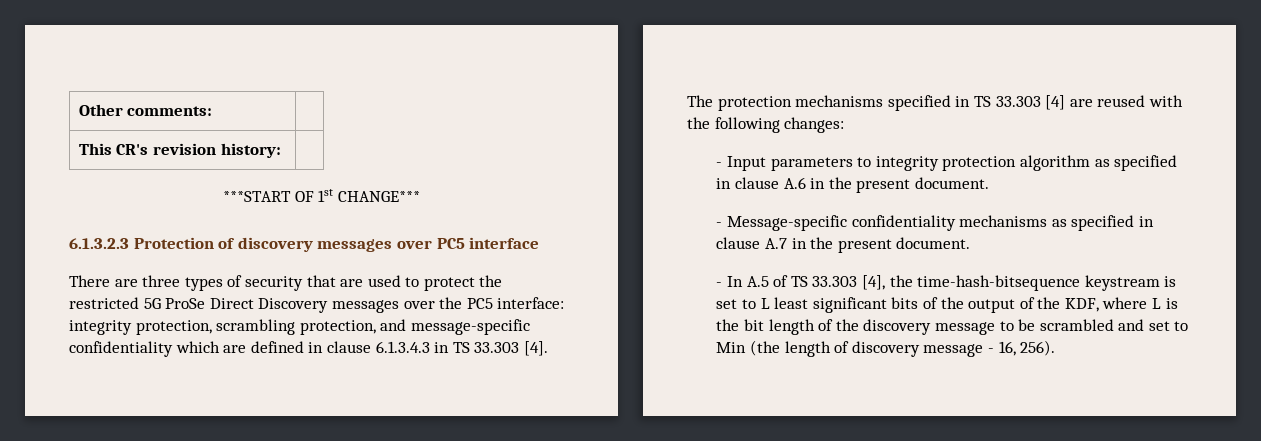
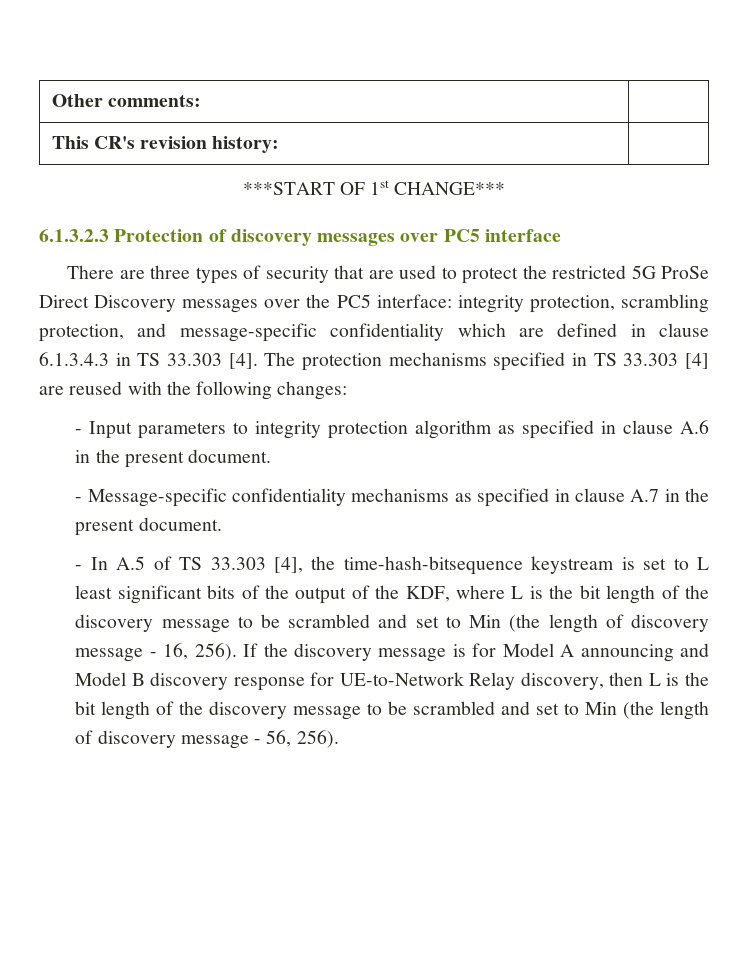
+ If the discovery message is for Model A announcing and Model B discovery response for UE-to-Network Relay discovery, then L is the bit length of the discovery message to be scrambled and set to Min (the length of discovery message - 56, 256).

